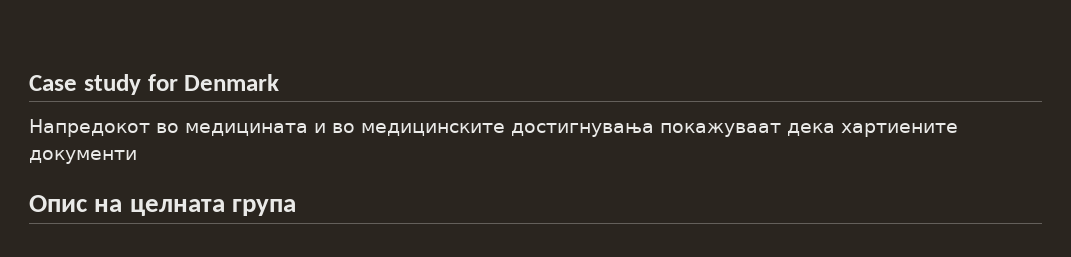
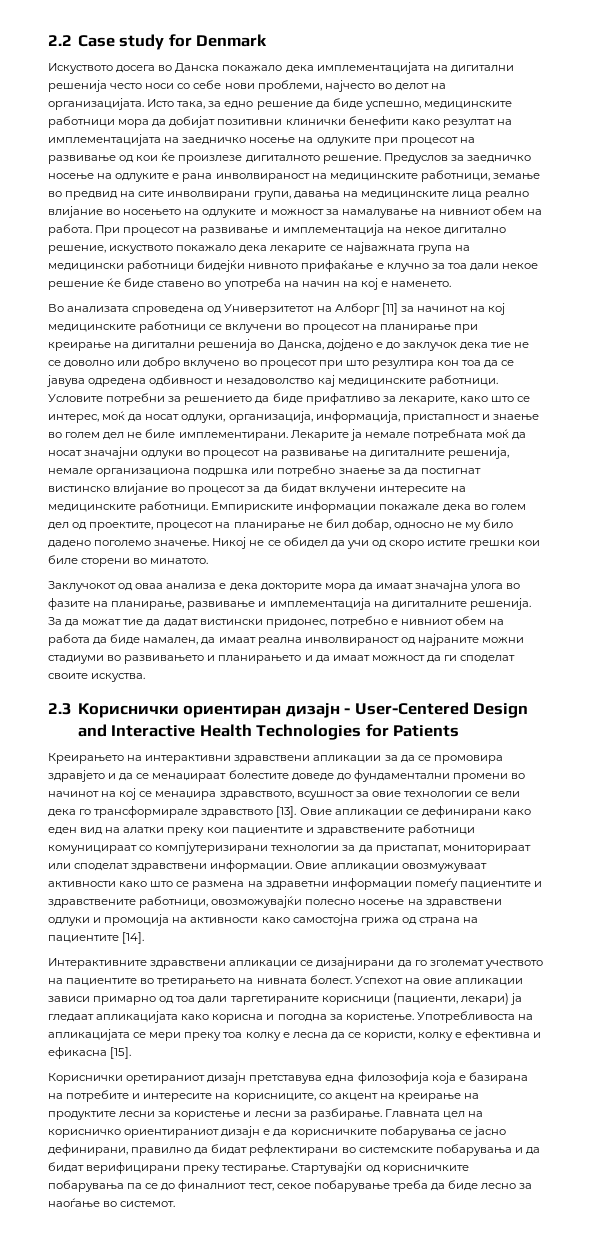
- Case study for Denmark
+ 2.2 Case study for Denmark
- Напредокот во медицината и во медицинските достигнувања покажуваат дека хартиените документи
- Опис на целната група
+ Искуството досега во Данска покажало дека имплементацијата на дигитални решенија често носи со себе нови проблеми, најчесто во делот на организацијата. Исто така, за едно решение да биде успешно, медицинските работници мора да добијат позитивни клинички бенефити како резултат на имплементацијата на заедничко носење на одлуките при процесот на развивање од кои ќе произлезе дигиталното решение. Предуслов за заедничко носење на одлуките е рана инволвираност на медицинските работници, земање во предвид на сите инволвирани групи, давања на медицинските лица реално влијание во носењето на одлуките и можност за намалување на нивниот обем на работа. При процесот на развивање и имплементација на некое дигитално решение, искуството покажало дека лекарите се најважната група на медицински работници бидејќи нивното прифаќање е клучно за тоа дали некое решение ќе биде ставено во употреба на начин на кој е наменето.
+ Во анализата спроведена од Универзитетот на Алборг [11] за начинот на кој медицинските работници се вклучени во процесот на планирање при креирање на дигитални решенија во Данска, дојдено е до заклучок дека тие не се доволно или добро вклучено во процесот при што резултира кон тоа да се јавува одредена одбивност и незадоволство кај медицинските работници. Условите потребни за решението да биде прифатливо за лекарите, како што се интерес, моќ да носат одлуки, организација, информација, пристапност и знаење во голем дел не биле имплементирани. Лекарите ја немале потребната моќ да носат значајни одлуки во процесот на развивање на дигиталните решенија, немале организациона подршка или потребно знаење за да постигнат вистинско влијание во процесот за да бидат вклучени интересите на медицинските работници. Емпириските информации покажале дека во голем дел од проектите, процесот на планирање не бил добар, односно не му било дадено поголемо значење. Никој не се обидел да учи од скоро истите грешки кои биле сторени во минатото.
+ Заклучокот од оваа анализа е дека докторите мора да имаат значајна улога во фазите на планирање, развивање и имплементација на дигиталните решенија. За да можат тие да дадат вистински придонес, потребно е нивниот обем на работа да биде намален, да имаат реална инволвираност од најраните можни стадиуми во развивањето и планирањето и да имаат можност да ги споделат своите искуства.
+ 2.3 Кориснички ориентиран дизајн - User-Centered Design and Interactive Health Technologies for Patients
+ Креирањето на интерактивни здравствени апликации за да се промовира здравјето и да се менаџираат болестите доведе до фундаментални промени во начинот на кој се менаџира здравството, всушност за овие технологии се вели дека го трансформирале здравството [13]. Овие апликации се дефинирани како еден вид на алатки преку кои пациентите и здравствените работници комуницираат со компјутеризирани технологии за да пристапат, мониторираат или споделат здравствени информации. Овие апликации овозмужуваат активности како што се размена на здраветни информации помеѓу пациентите и здравствените работници, овозможувајќи полесно носење на здравствени одлуки и промоција на активности како самостојна грижа од страна на пациентите [14].
+ Интерактивните здравствени апликации се дизајнирани да го зголемат учеството на пациентите во третирањето на нивната болест. Успехот на овие апликации зависи примарно од тоа дали таргетираните корисници (пациенти, лекари) ја гледаат апликацијата како корисна и погодна за користење. Употребливоста на апликацијата се мери преку тоа колку е лесна да се користи, колку е ефективна и ефикасна [15].
+ Кориснички оретираниот дизајн претставува една филозофија која е базирана на потребите и интересите на корисниците, со акцент на креирање на продуктите лесни за користење и лесни за разбирање. Главната цел на корисничко ориентираниот дизајн е да корисничките побарувања се јасно дефинирани, правилно да бидат рефлектирани во системските побарувања и да бидат верифицирани преку тестирање. Стартувајќи од корисничките побарувања па се до финалниот тест, секое побарување треба да биде лесно за наоѓање во системот.

